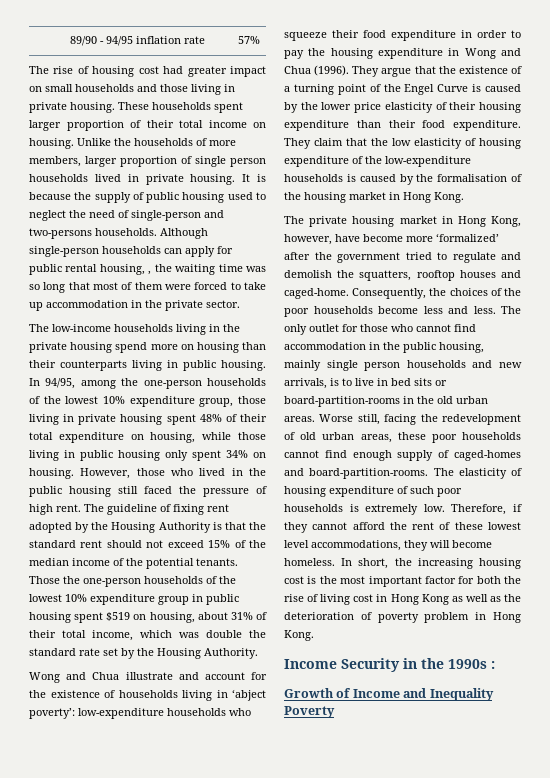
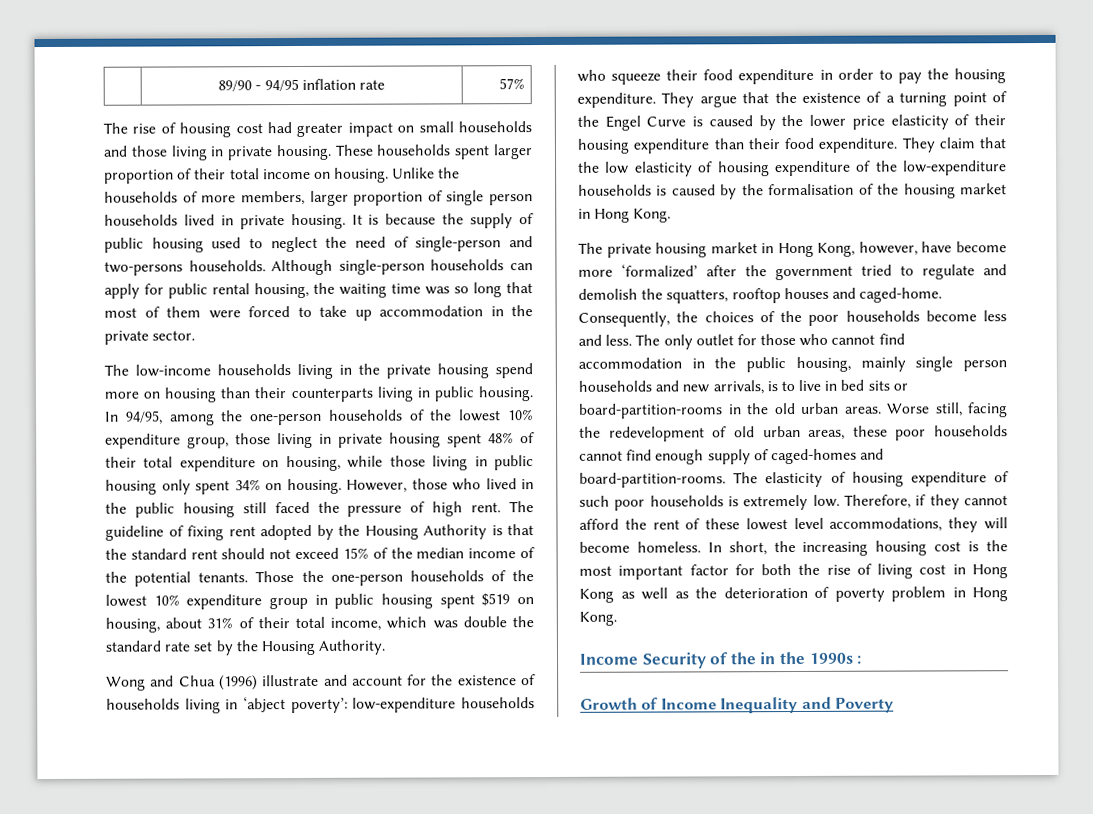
- Although single-person households can apply for public rental housing, , the waiting time was so long that most of them were forced to take up accommodation in the private sector.
+ Although single-person households can apply for public rental housing, the waiting time was so long that most of them were forced to take up accommodation in the private sector.
- Wong and Chua illustrate and account for the existence of households living in ‘abject poverty’: low-expenditure households who squeeze their food expenditure in order to pay the housing expenditure in Wong and Chua (1996).
+ Wong and Chua (1996) illustrate and account for the existence of households living in ‘abject poverty’: low-expenditure households who squeeze their food expenditure in order to pay the housing expenditure.
- Income Security in the 1990s :
+ Income Security of the in the 1990s :
- Growth of Income and Inequality Poverty
+ Growth of Income Inequality and Poverty

